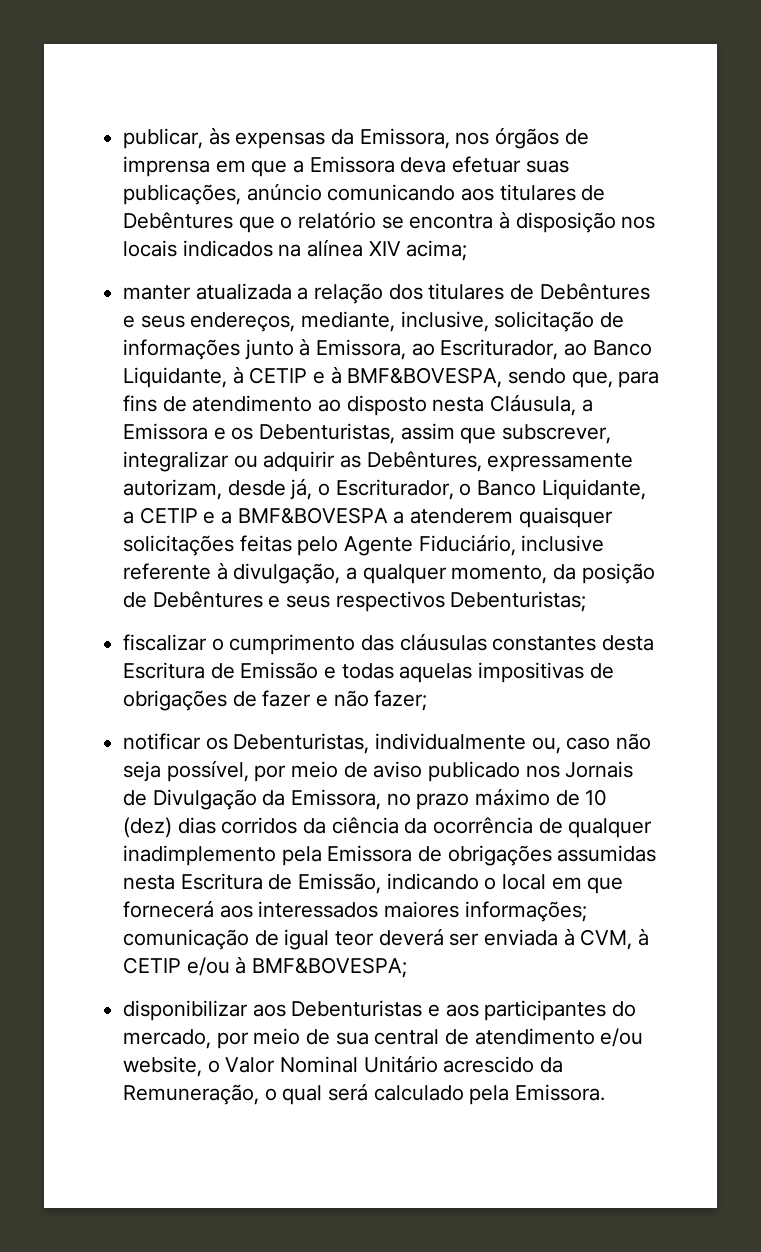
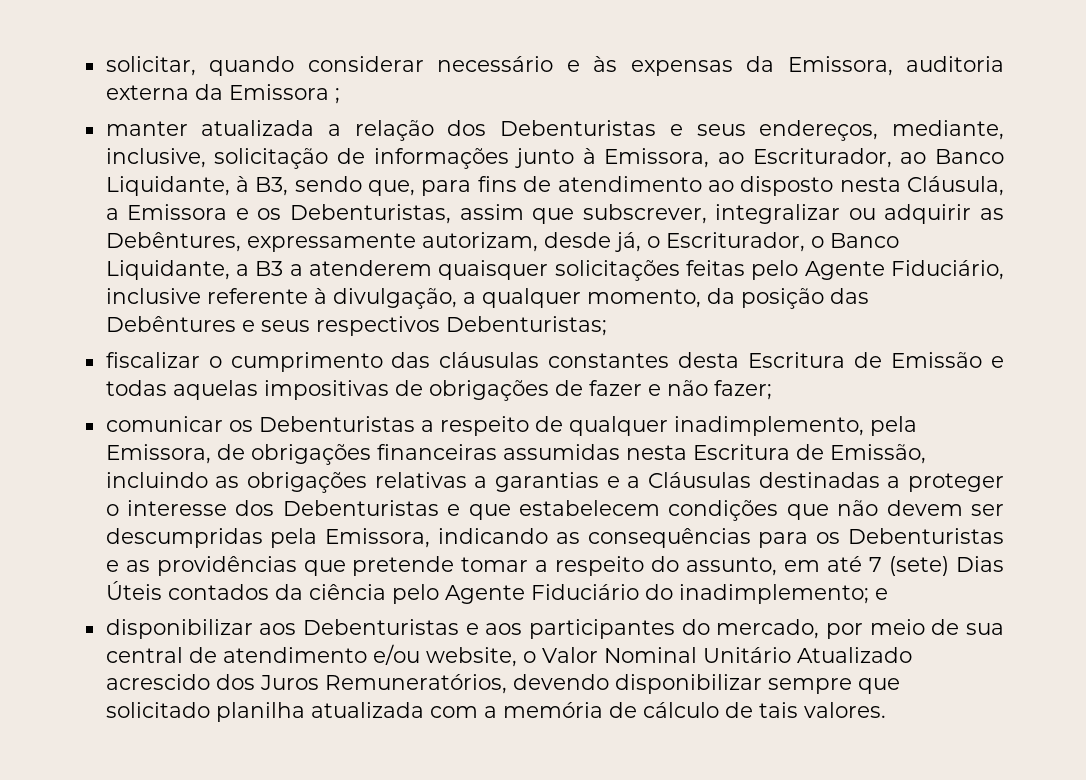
- publicar, às expensas da Emissora, nos órgãos de imprensa em que a Emissora deva efetuar suas publicações, anúncio comunicando aos titulares de Debêntures que o relatório se encontra à disposição nos locais indicados na alínea XIV acima;
+ solicitar, quando considerar necessário e às expensas da Emissora, auditoria externa da Emissora ;
- manter atualizada a relação dos titulares de Debêntures e seus endereços, mediante, inclusive, solicitação de informações junto à Emissora, ao Escriturador, ao Banco Liquidante, à CETIP e à BMF&BOVESPA, sendo que, para fins de atendimento ao disposto nesta Cláusula, a Emissora e os Debenturistas, assim que subscrever, integralizar ou adquirir as Debêntures, expressamente autorizam, desde já, o Escriturador, o Banco Liquidante, a CETIP e a BMF&BOVESPA a atenderem quaisquer solicitações feitas pelo Agente Fiduciário, inclusive referente à divulgação, a qualquer momento, da posição de Debêntures e seus respectivos Debenturistas;
+ manter atualizada a relação dos Debenturistas e seus endereços, mediante, inclusive, solicitação de informações junto à Emissora, ao Escriturador, ao Banco Liquidante, à B3, sendo que, para fins de atendimento ao disposto nesta Cláusula, a Emissora e os Debenturistas, assim que subscrever, integralizar ou adquirir as Debêntures, expressamente autorizam, desde já, o Escriturador, o Banco Liquidante, a B3 a atenderem quaisquer solicitações feitas pelo Agente Fiduciário, inclusive referente à divulgação, a qualquer momento, da posição das Debêntures e seus respectivos Debenturistas;
- notificar os Debenturistas, individualmente ou, caso não seja possível, por meio de aviso publicado nos Jornais de Divulgação da Emissora, no prazo máximo de 10 (dez) dias corridos da ciência da ocorrência de qualquer inadimplemento pela Emissora de obrigações assumidas nesta Escritura de Emissão, indicando o local em que fornecerá aos interessados maiores informações; comunicação de igual teor deverá ser enviada à CVM, à CETIP e/ou à BMF&BOVESPA;
+ comunicar os Debenturistas a respeito de qualquer inadimplemento, pela Emissora, de obrigações financeiras assumidas nesta Escritura de Emissão, incluindo as obrigações relativas a garantias e a Cláusulas destinadas a proteger o interesse dos Debenturistas e que estabelecem condições que não devem ser descumpridas pela Emissora, indicando as consequências para os Debenturistas e as providências que pretende tomar a respeito do assunto, em até 7 (sete) Dias Úteis contados da ciência pelo Agente Fiduciário do inadimplemento; e
- disponibilizar aos Debenturistas e aos participantes do mercado, por meio de sua central de atendimento e/ou website, o Valor Nominal Unitário acrescido da Remuneração, o qual será calculado pela Emissora.
+ disponibilizar aos Debenturistas e aos participantes do mercado, por meio de sua central de atendimento e/ou website, o Valor Nominal Unitário Atualizado acrescido dos Juros Remuneratórios, devendo disponibilizar sempre que solicitado planilha atualizada com a memória de cálculo de tais valores.

